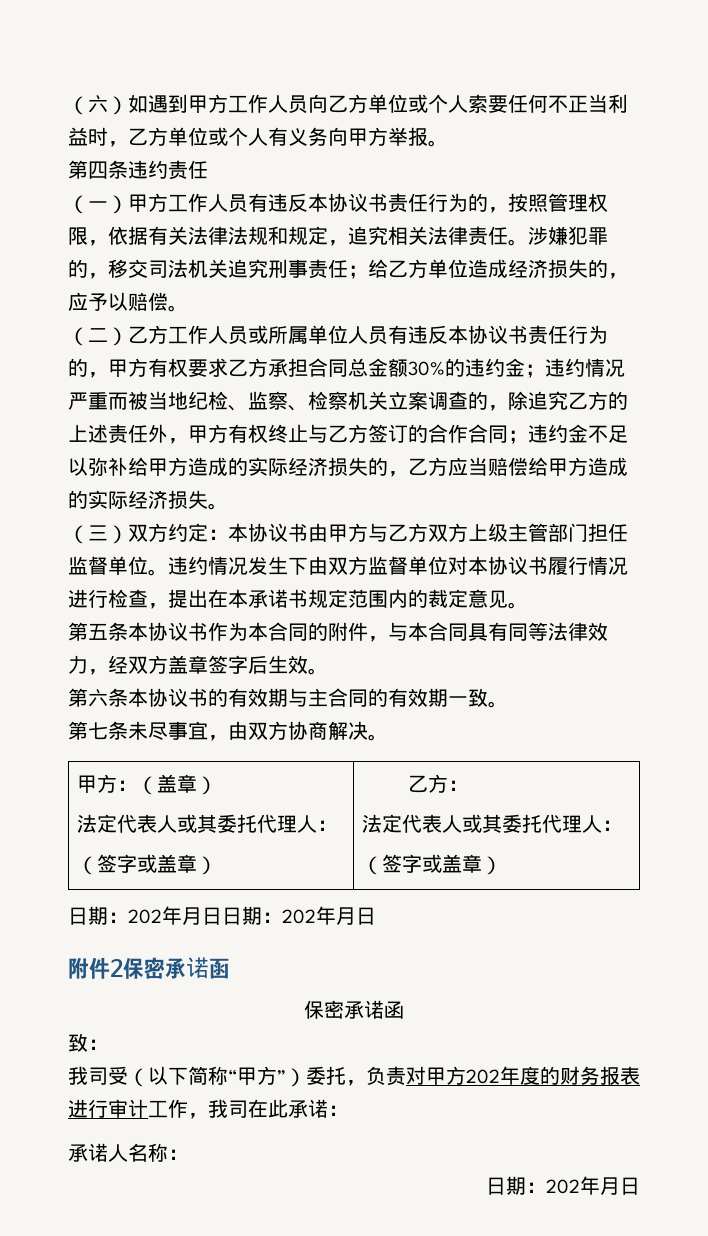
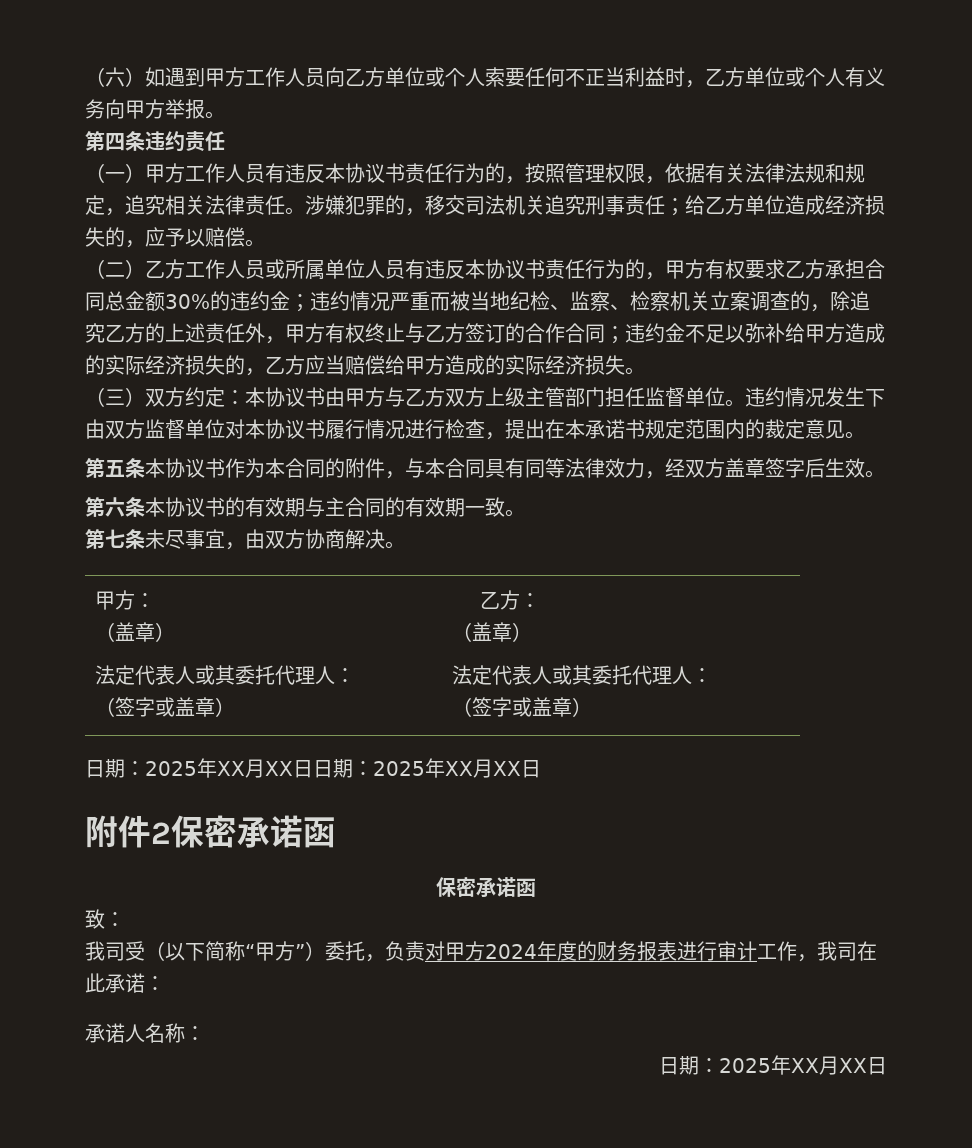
- 甲方：（盖章）
+ 甲方：
+ （盖章）
  法定代表人或其委托代理人：
  （签字或盖章） | 乙方：
+ （盖章）
- 日期：202年月日日期：202年月日
+ 日期：2025年XX月XX日日期：2025年XX月XX日
- 我司受（以下简称“甲方”）委托，负责对甲方202年度的财务报表进行审计工作，我司在此承诺：
+ 我司受（以下简称“甲方”）委托，负责对甲方2024年度的财务报表进行审计工作，我司在此承诺：
  承诺人名称：
- 日期：202年月日
+ 日期：2025年XX月XX日

